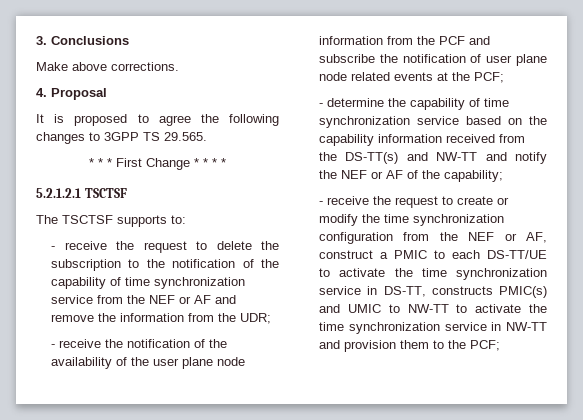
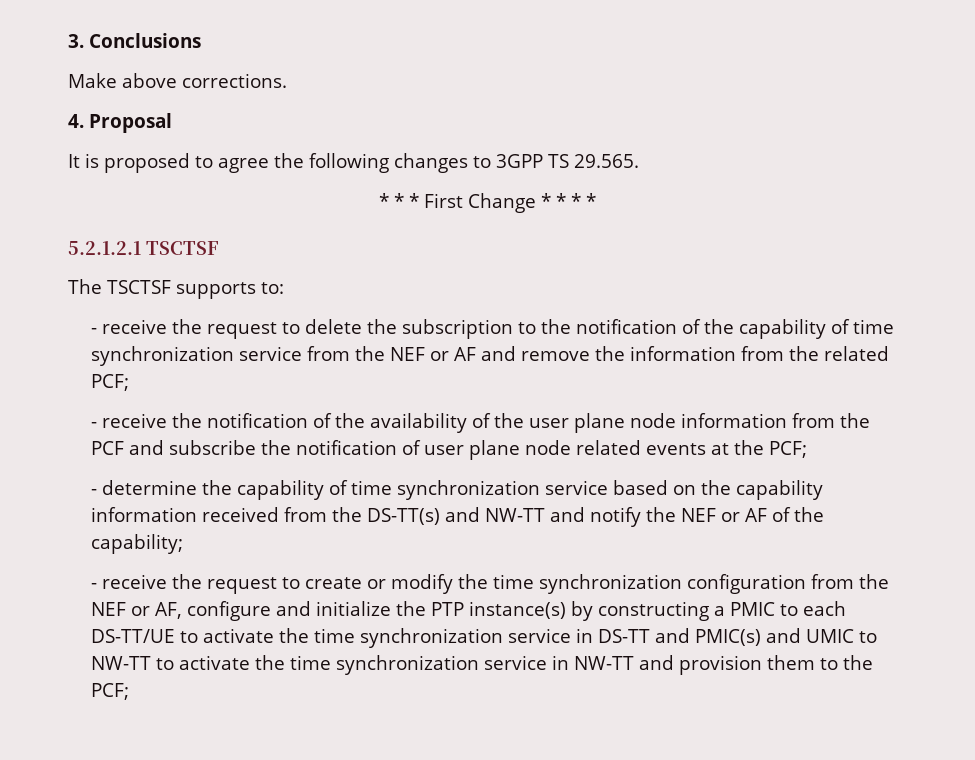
- - receive the request to delete the subscription to the notification of the capability of time synchronization service from the NEF or AF and remove the information from the UDR;
+ - receive the request to delete the subscription to the notification of the capability of time synchronization service from the NEF or AF and remove the information from the related PCF;
- - receive the request to create or modify the time synchronization configuration from the NEF or AF, construct a PMIC to each DS-TT/UE to activate the time synchronization service in DS-TT, constructs PMIC(s) and UMIC to NW-TT to activate the time synchronization service in NW-TT and provision them to the PCF;
+ - receive the request to create or modify the time synchronization configuration from the NEF or AF, configure and initialize the PTP instance(s) by constructing a PMIC to each DS-TT/UE to activate the time synchronization service in DS-TT and PMIC(s) and UMIC to NW-TT to activate the time synchronization service in NW-TT and provision them to the PCF;

